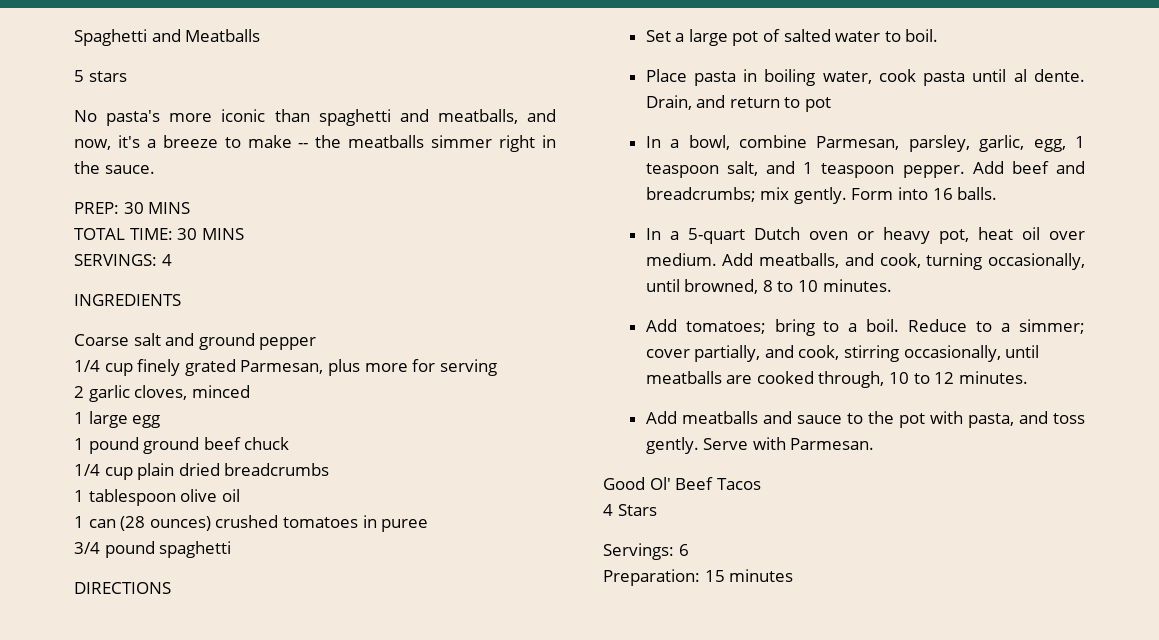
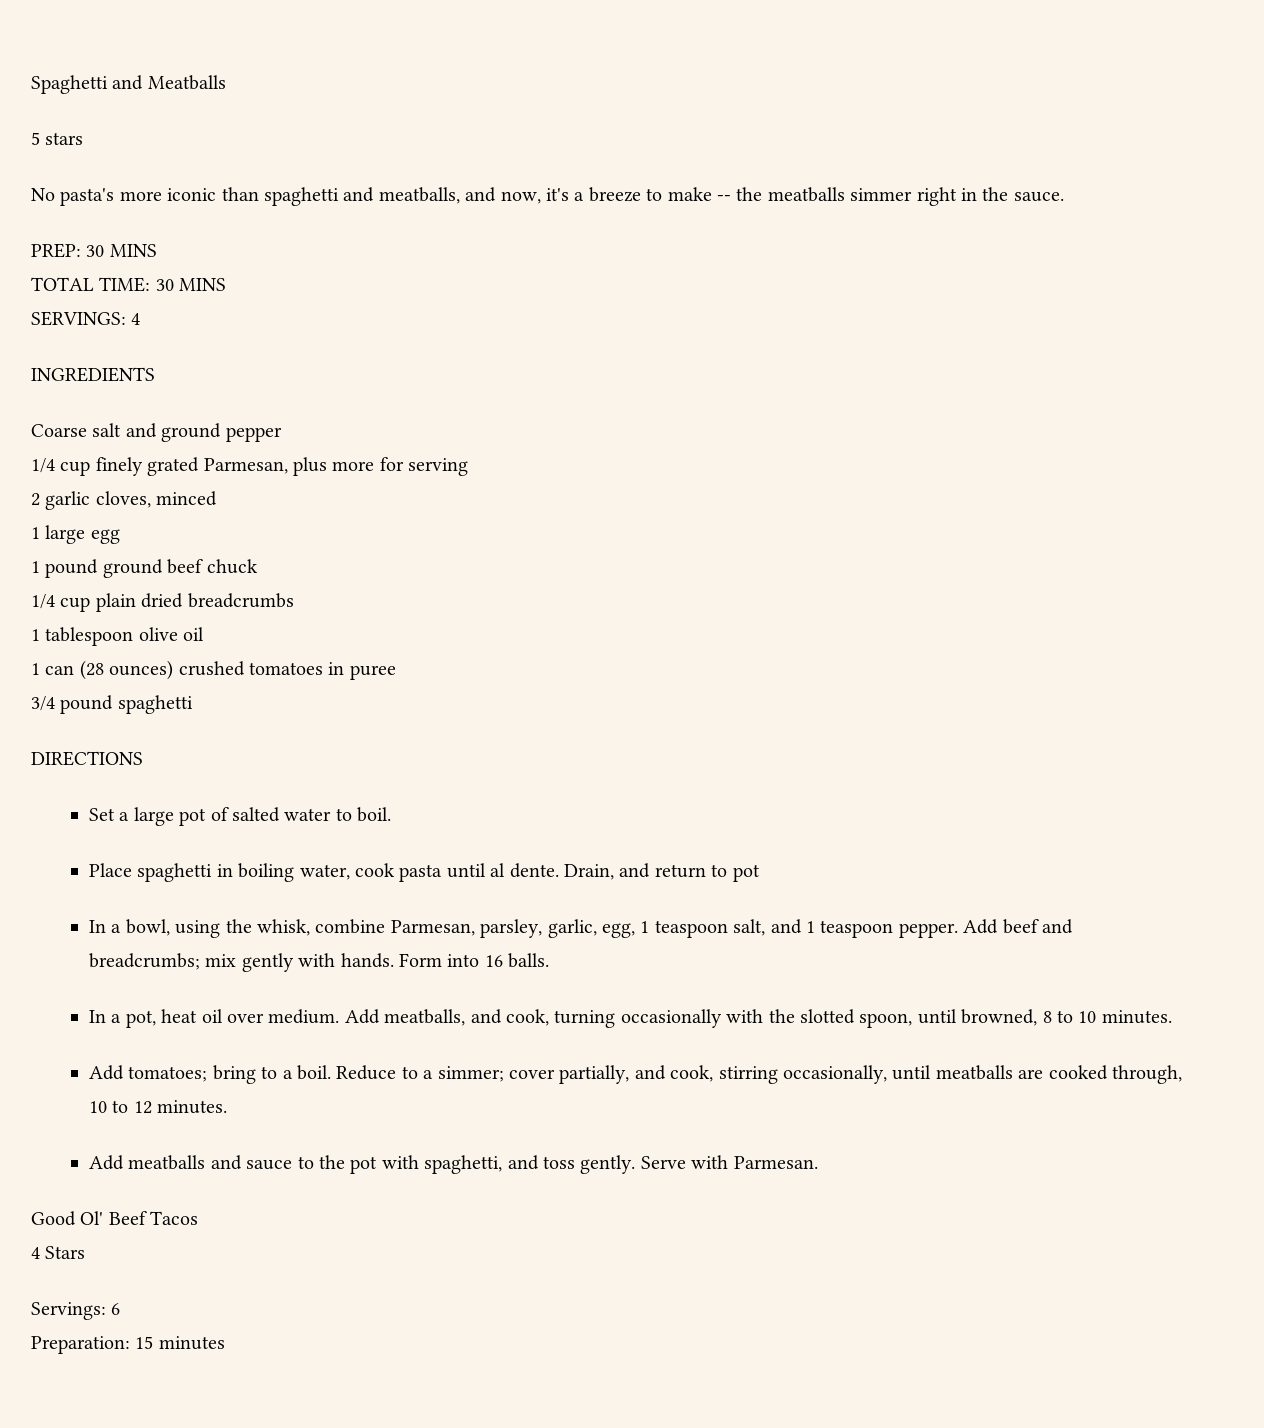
- Place pasta in boiling water, cook pasta until al dente.
+ Place spaghetti in boiling water, cook pasta until al dente.
- In a bowl, combine Parmesan, parsley, garlic, egg, 1 teaspoon salt, and 1 teaspoon pepper.
+ In a bowl, using the whisk, combine Parmesan, parsley, garlic, egg, 1 teaspoon salt, and 1 teaspoon pepper.
- Add beef and breadcrumbs; mix gently.
+ Add beef and breadcrumbs; mix gently with hands.
- In a 5-quart Dutch oven or heavy pot, heat oil over medium.
+ In a pot, heat oil over medium.
- Add meatballs, and cook, turning occasionally, until browned, 8 to 10 minutes.
+ Add meatballs, and cook, turning occasionally with the slotted spoon, until browned, 8 to 10 minutes.
- Add meatballs and sauce to the pot with pasta, and toss gently.
+ Add meatballs and sauce to the pot with spaghetti, and toss gently.

